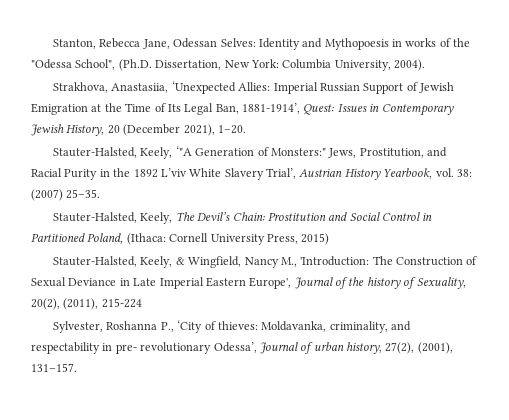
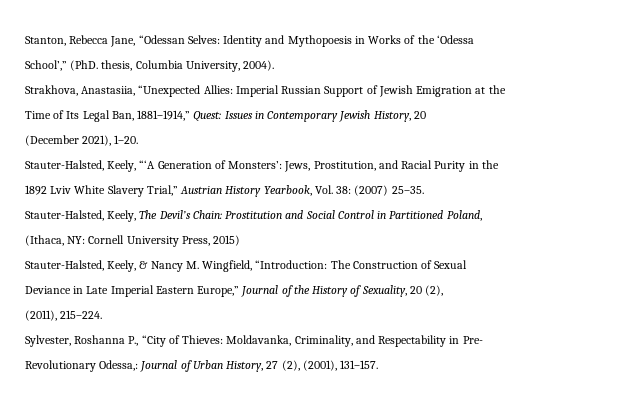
- Stanton, Rebecca Jane, Odessan Selves: Identity and Mythopoesis in works of the "Odessa School", (Ph.D. Dissertation, New York: Columbia University, 2004).
+ Stanton, Rebecca Jane, “Odessan Selves: Identity and Mythopoesis in Works of the ‘Odessa
+ School’,” (PhD. thesis, Columbia University, 2004).
- Strakhova, Anastasiia, ‘Unexpected Allies: Imperial Russian Support of Jewish Emigration at the Time of Its Legal Ban, 1881-1914’, Quest: Issues in Contemporary Jewish History, 20 (December 2021), 1–20.
+ Strakhova, Anastasiia, “Unexpected Allies: Imperial Russian Support of Jewish Emigration at the
+ Time of Its Legal Ban, 1881–1914,” Quest: Issues in Contemporary Jewish History, 20
+ (December 2021), 1–20.
- Stauter-Halsted, Keely, ‘"A Generation of Monsters:" Jews, Prostitution, and Racial Purity in the 1892 L’viv White Slavery Trial’, Austrian History Yearbook, vol. 38: (2007) 25–35.
+ Stauter-Halsted, Keely, “‘A Generation of Monsters’: Jews, Prostitution, and Racial Purity in the
+ 1892 Lviv White Slavery Trial,” Austrian History Yearbook, Vol. 38: (2007) 25–35.
- Stauter-Halsted, Keely, The Devil’s Chain: Prostitution and Social Control in Partitioned Poland, (Ithaca: Cornell University Press, 2015)
+ Stauter-Halsted, Keely, The Devil’s Chain: Prostitution and Social Control in Partitioned Poland,
+ (Ithaca, NY: Cornell University Press, 2015)
- Stauter-Halsted, Keely, & Wingfield, Nancy M., 'Introduction: The Construction of Sexual Deviance in Late Imperial Eastern Europe', Journal of the history of Sexuality, 20(2), (2011), 215-224
+ Stauter-Halsted, Keely, & Nancy M. Wingfield, “Introduction: The Construction of Sexual
+ Deviance in Late Imperial Eastern Europe,” Journal of the History of Sexuality, 20 (2),
+ (2011), 215–224.
- Sylvester, Roshanna P., ‘City of thieves: Moldavanka, criminality, and respectability in pre- revolutionary Odessa’, Journal of urban history, 27(2), (2001), 131–157.
+ Sylvester, Roshanna P., “City of Thieves: Moldavanka, Criminality, and Respectability in Pre-
+ Revolutionary Odessa,: Journal of Urban History, 27 (2), (2001), 131–157.

